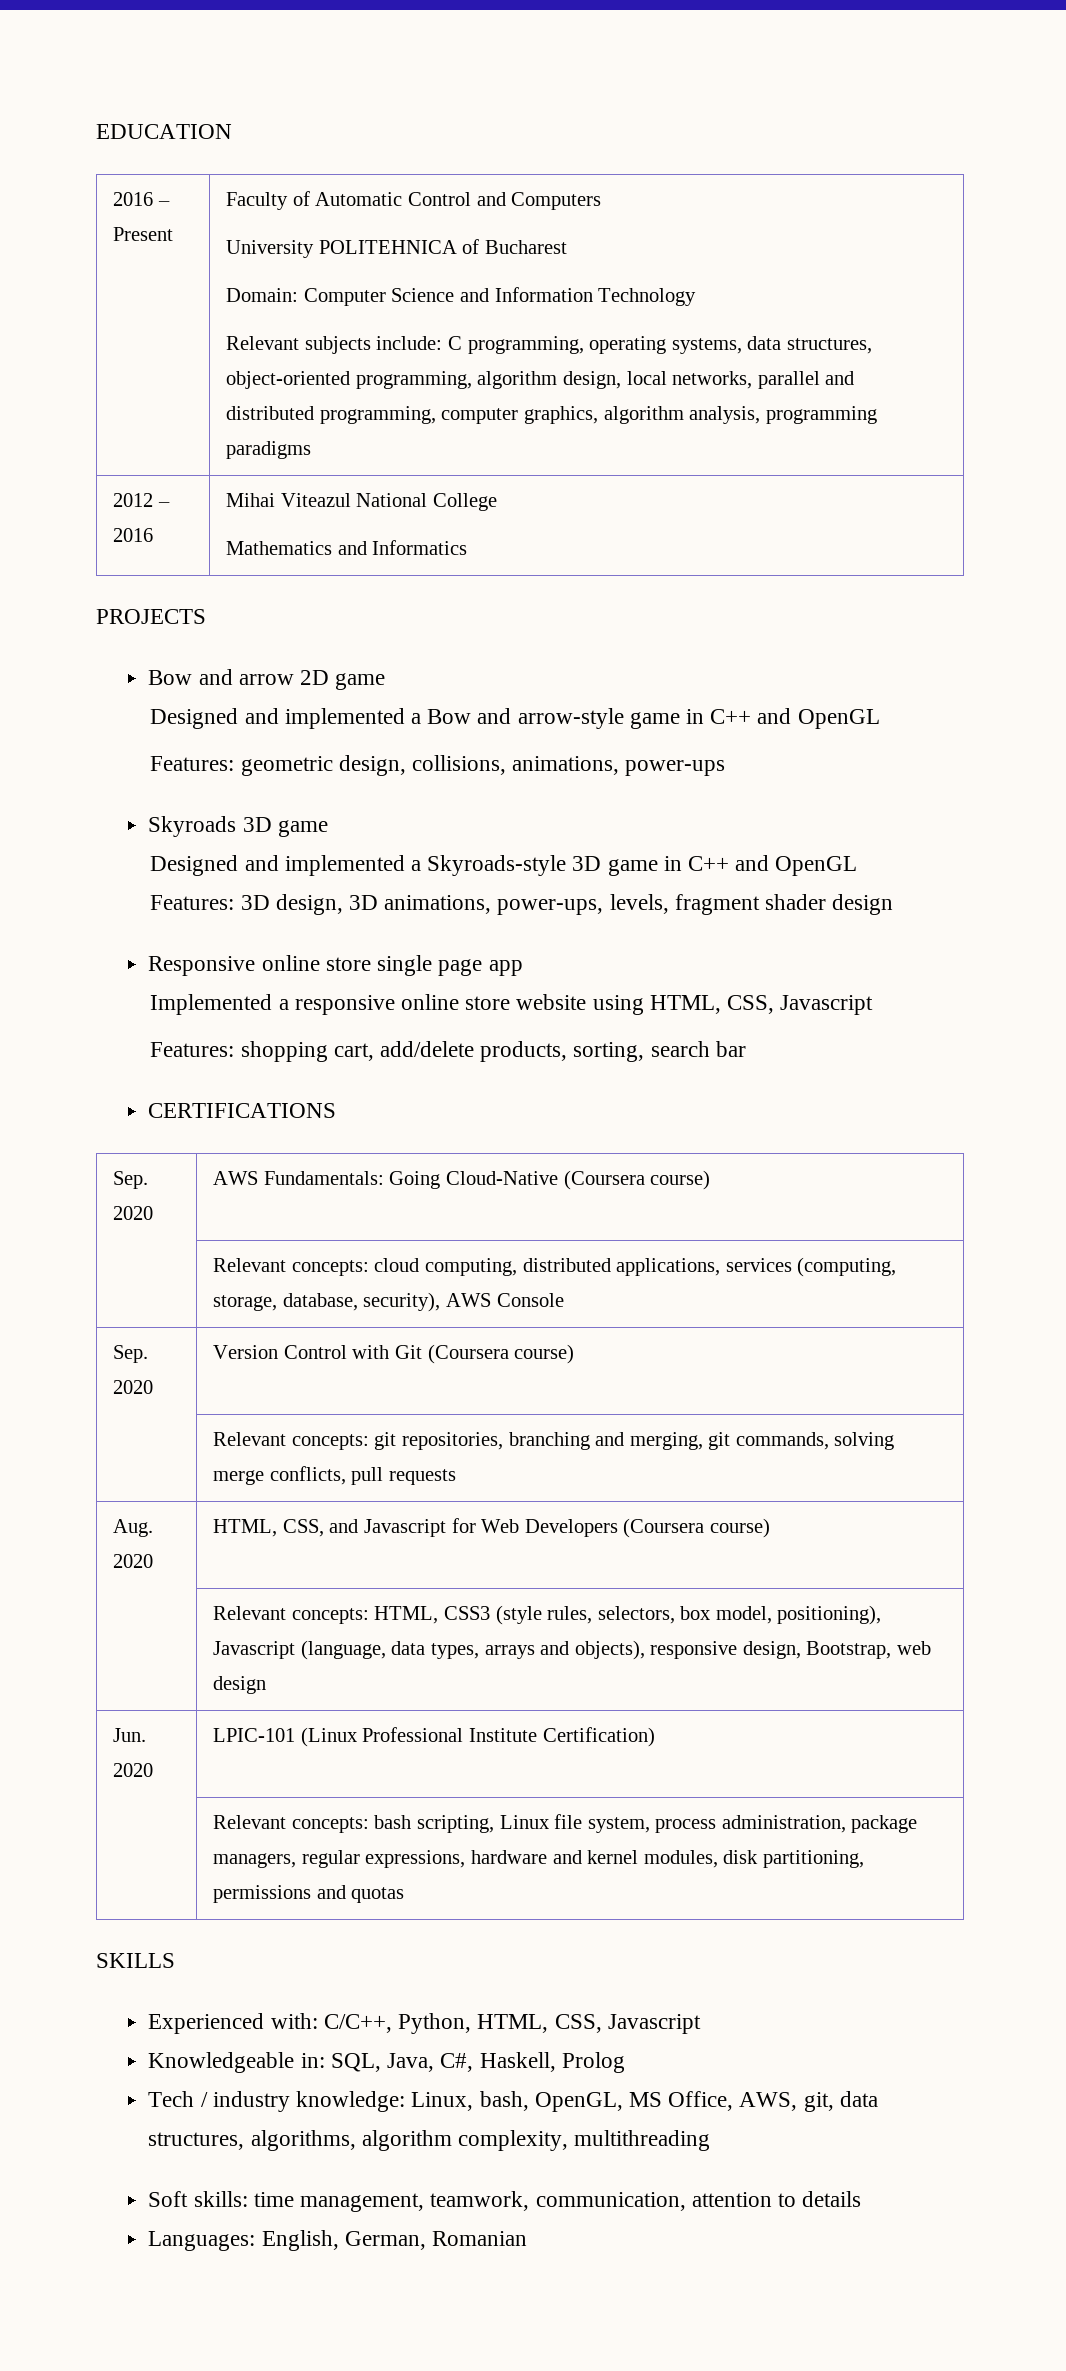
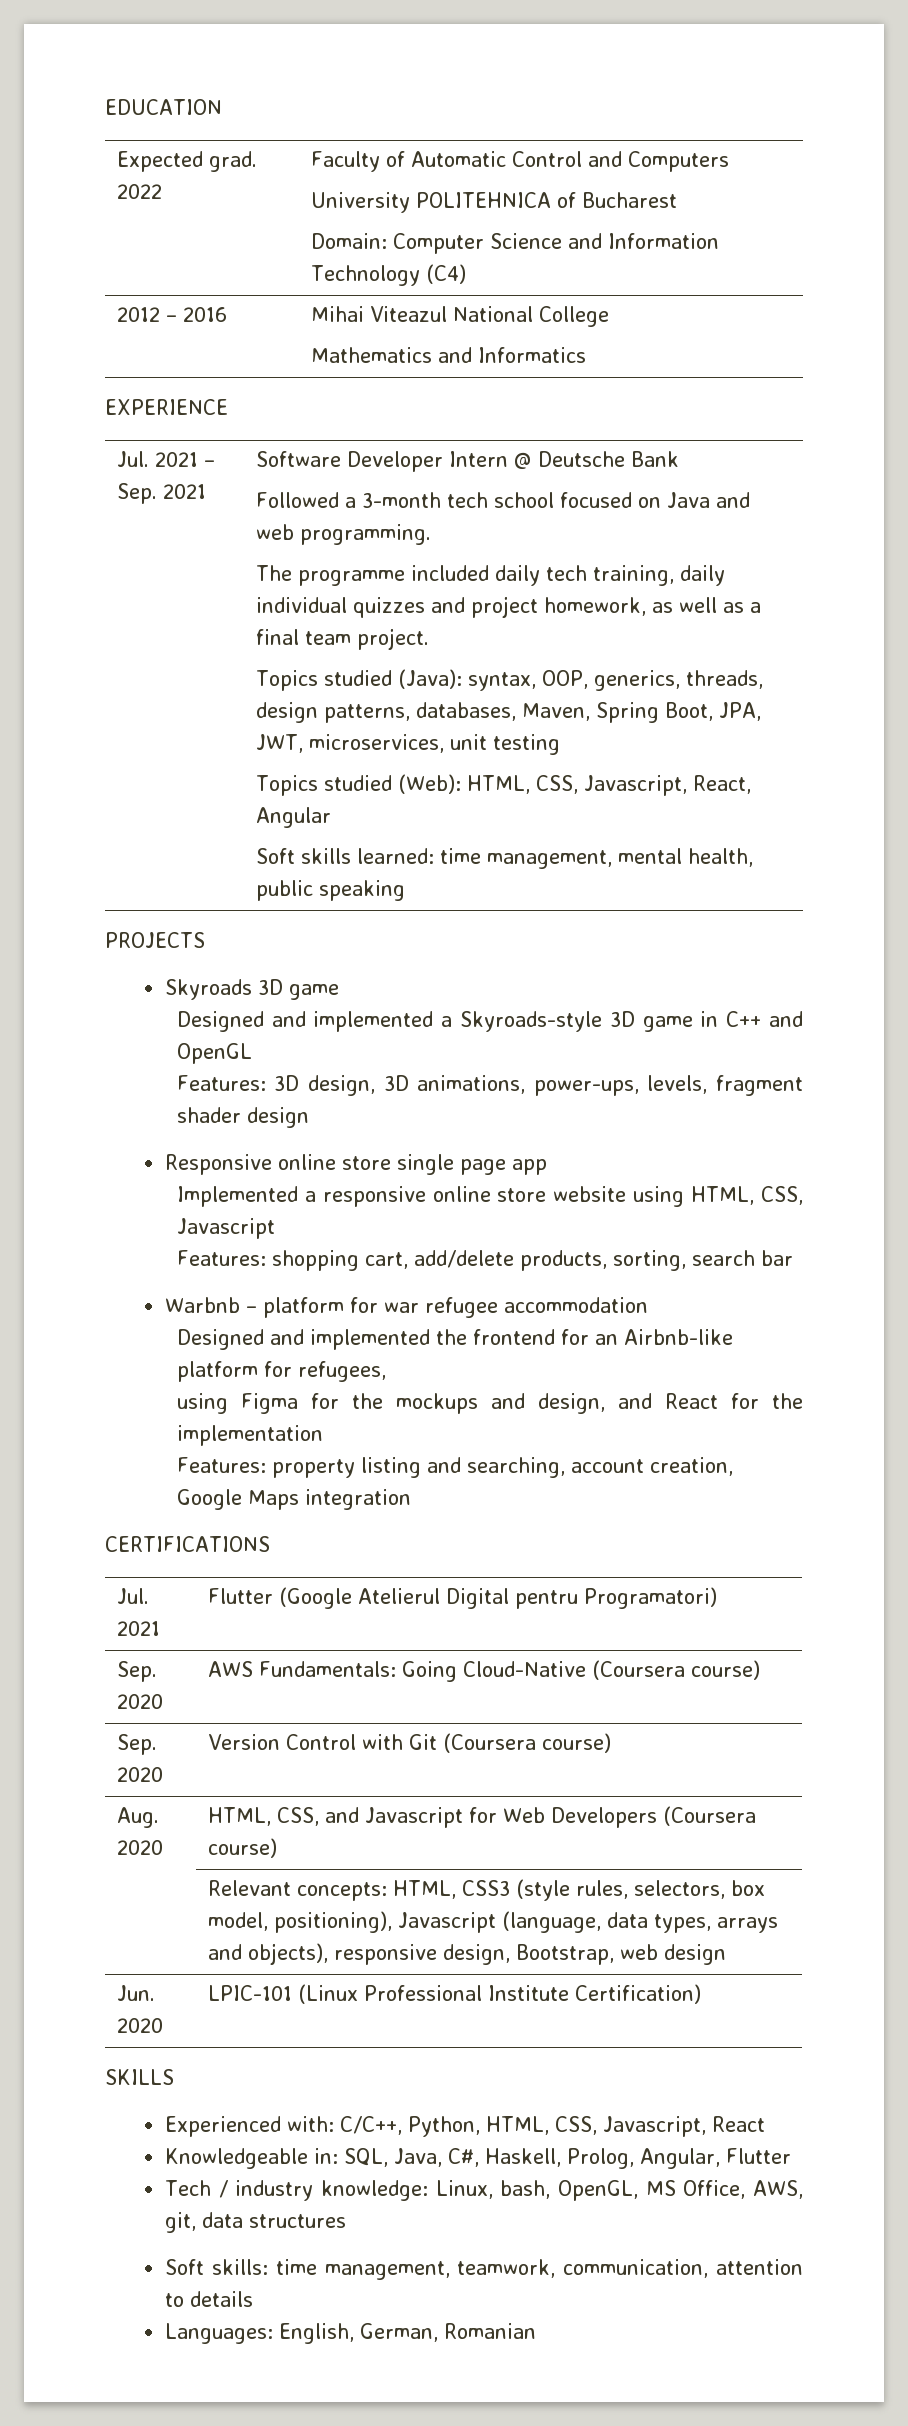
- 2016 – Present
+ Expected grad. 2022
- Domain: Computer Science and Information Technology
- Relevant subjects include: C programming, operating systems, data structures, object-oriented programming, algorithm design, local networks, parallel and distributed programming, computer graphics, algorithm analysis, programming paradigms
+ Domain: Computer Science and Information Technology (C4)
+ EXPERIENCE
+ Jul. 2021 – Sep. 2021 | Software Developer Intern @ Deutsche Bank
+ Followed a 3-month tech school focused on Java and web programming.
+ The programme included daily tech training, daily individual quizzes and project homework, as well as a final team project.
+ Topics studied (Java): syntax, OOP, generics, threads, design patterns, databases, Maven, Spring Boot, JPA, JWT, microservices, unit testing
+ Topics studied (Web): HTML, CSS, Javascript, React, Angular
+ Soft skills learned: time management, mental health, public speaking
  PROJECTS
- Bow and arrow 2D game
- Designed and implemented a Bow and arrow-style game in C++ and OpenGL
- Features: geometric design, collisions, animations, power-ups
+ Warbnb – platform for war refugee accommodation
+ Designed and implemented the frontend for an Airbnb-like platform for refugees,
+ using Figma for the mockups and design, and React for the implementation
+ Features: property listing and searching, account creation, Google Maps integration
  CERTIFICATIONS
+ Jul. 2021 | Flutter (Google Atelierul Digital pentru Programatori)
- | Relevant concepts: cloud computing, distributed applications, services (computing, storage, database, security), AWS Console
- | Relevant concepts: git repositories, branching and merging, git commands, solving merge conflicts, pull requests
- | Relevant concepts: bash scripting, Linux file system, process administration, package managers, regular expressions, hardware and kernel modules, disk partitioning, permissions and quotas
- Experienced with: C/C++, Python, HTML, CSS, Javascript
+ Experienced with: C/C++, Python, HTML, CSS, Javascript, React
- Knowledgeable in: SQL, Java, C#, Haskell, Prolog
+ Knowledgeable in: SQL, Java, C#, Haskell, Prolog, Angular, Flutter
- Tech / industry knowledge: Linux, bash, OpenGL, MS Office, AWS, git, data structures, algorithms, algorithm complexity, multithreading
+ Tech / industry knowledge: Linux, bash, OpenGL, MS Office, AWS, git, data structures

